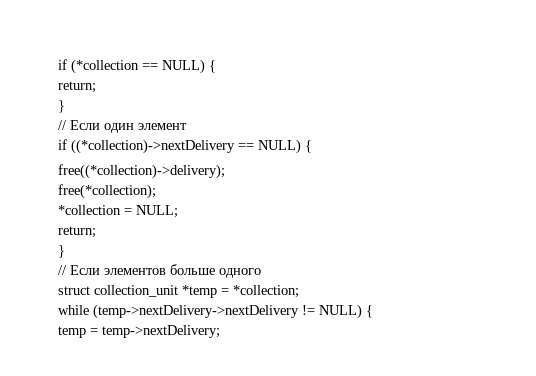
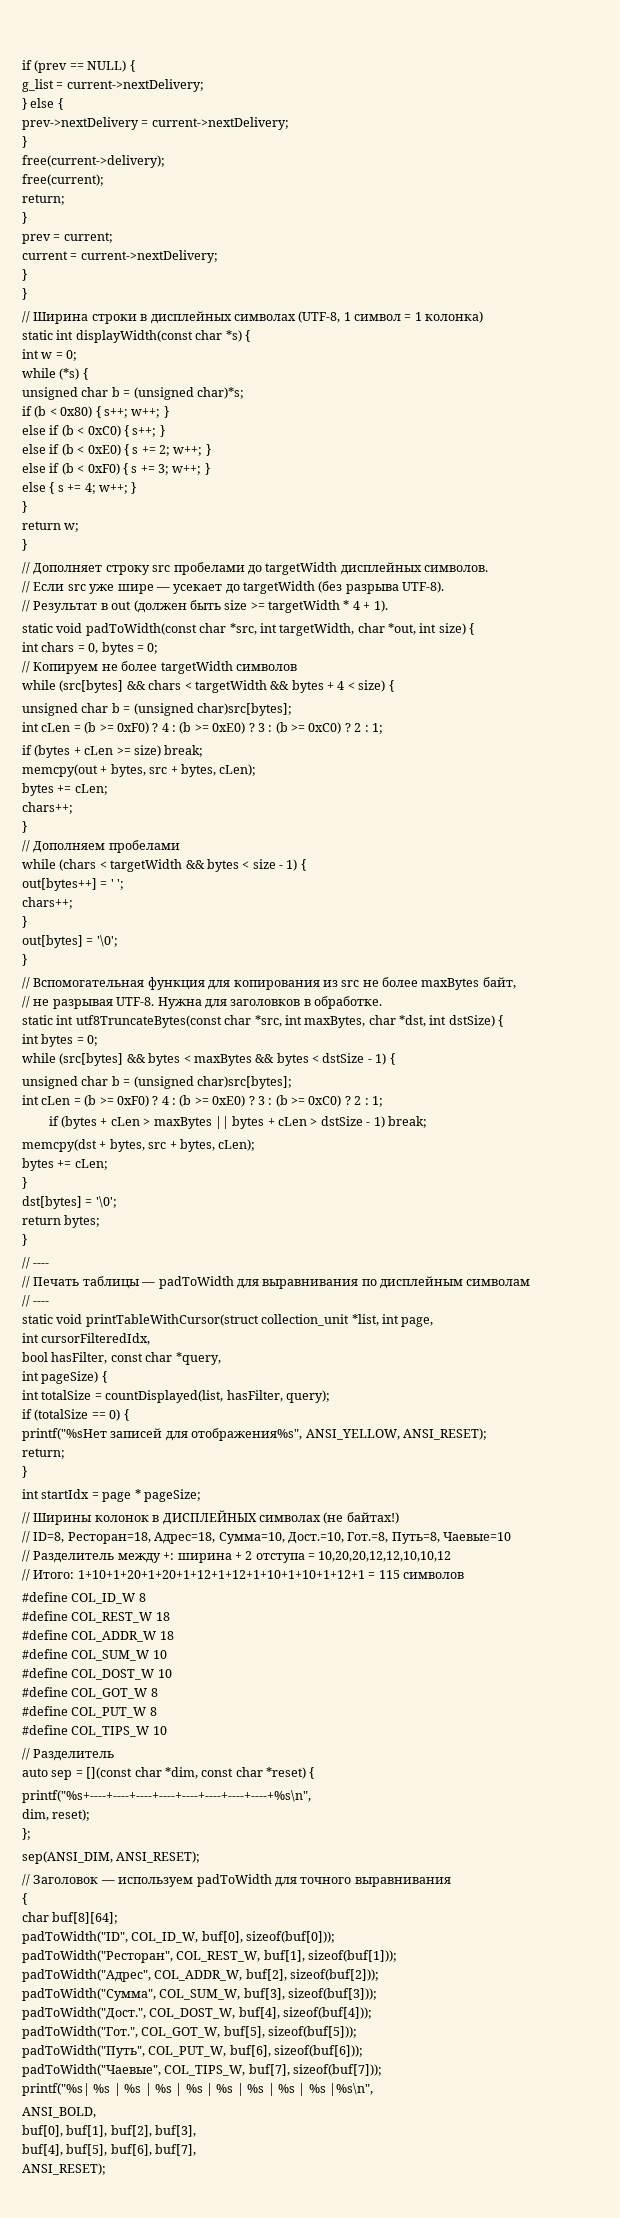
- if (*collection == NULL) {
+ if (prev == NULL) {
+ g_list = current->nextDelivery;
+ } else {
+ prev->nextDelivery = current->nextDelivery;
+ }
+ free(current->delivery);
+ free(current);
  return;
  }
- // Если один элемент
- if ((*collection)->nextDelivery == NULL) {
- free((*collection)->delivery);
- free(*collection);
- *collection = NULL;
+ prev = current;
+ current = current->nextDelivery;
+ }
+ }
+ // Ширина строки в дисплейных символах (UTF-8, 1 символ = 1 колонка)
+ static int displayWidth(const char *s) {
+ int w = 0;
+ while (*s) {
+ unsigned char b = (unsigned char)*s;
+ if (b < 0x80) { s++; w++; }
+ else if (b < 0xC0) { s++; }
+ else if (b < 0xE0) { s += 2; w++; }
+ else if (b < 0xF0) { s += 3; w++; }
+ else { s += 4; w++; }
+ }
+ return w;
+ }
+ // Дополняет строку src пробелами до targetWidth дисплейных символов.
+ // Если src уже шире — усекает до targetWidth (без разрыва UTF-8).
+ // Результат в out (должен быть size >= targetWidth * 4 + 1).
+ static void padToWidth(const char *src, int targetWidth, char *out, int size) {
+ int chars = 0, bytes = 0;
+ // Копируем не более targetWidth символов
+ while (src[bytes] && chars < targetWidth && bytes + 4 < size) {
+ unsigned char b = (unsigned char)src[bytes];
+ int cLen = (b >= 0xF0) ? 4 : (b >= 0xE0) ? 3 : (b >= 0xC0) ? 2 : 1;
+ if (bytes + cLen >= size) break;
+ memcpy(out + bytes, src + bytes, cLen);
+ bytes += cLen;
+ chars++;
+ }
+ // Дополняем пробелами
+ while (chars < targetWidth && bytes < size - 1) {
+ out[bytes++] = ' ';
+ chars++;
+ }
+ out[bytes] = '\0';
+ }
+ // Вспомогательная функция для копирования из src не более maxBytes байт,
+ // не разрывая UTF-8. Нужна для заголовков в обработке.
+ static int utf8TruncateBytes(const char *src, int maxBytes, char *dst, int dstSize) {
+ int bytes = 0;
+ while (src[bytes] && bytes < maxBytes && bytes < dstSize - 1) {
+ unsigned char b = (unsigned char)src[bytes];
+ int cLen = (b >= 0xF0) ? 4 : (b >= 0xE0) ? 3 : (b >= 0xC0) ? 2 : 1;
+ if (bytes + cLen > maxBytes || bytes + cLen > dstSize - 1) break;
+ memcpy(dst + bytes, src + bytes, cLen);
+ bytes += cLen;
+ }
+ dst[bytes] = '\0';
+ return bytes;
+ }
+ // ----
+ // Печать таблицы — padToWidth для выравнивания по дисплейным символам
+ // ----
+ static void printTableWithCursor(struct collection_unit *list, int page,
+ int cursorFilteredIdx,
+ bool hasFilter, const char *query,
+ int pageSize) {
+ int totalSize = countDisplayed(list, hasFilter, query);
+ if (totalSize == 0) {
+ printf("%sНет записей для отображения%s", ANSI_YELLOW, ANSI_RESET);
  return;
  }
- // Если элементов больше одного
- struct collection_unit *temp = *collection;
- while (temp->nextDelivery->nextDelivery != NULL) {
- temp = temp->nextDelivery;
+ int startIdx = page * pageSize;
+ // Ширины колонок в ДИСПЛЕЙНЫХ символах (не байтах!)
+ // ID=8, Ресторан=18, Адрес=18, Сумма=10, Дост.=10, Гот.=8, Путь=8, Чаевые=10
+ // Разделитель между +: ширина + 2 отступа = 10,20,20,12,12,10,10,12
+ // Итого: 1+10+1+20+1+20+1+12+1+12+1+10+1+10+1+12+1 = 115 символов
+ #define COL_ID_W 8
+ #define COL_REST_W 18
+ #define COL_ADDR_W 18
+ #define COL_SUM_W 10
+ #define COL_DOST_W 10
+ #define COL_GOT_W 8
+ #define COL_PUT_W 8
+ #define COL_TIPS_W 10
+ // Разделитель
+ auto sep = [](const char *dim, const char *reset) {
+ printf("%s+----+----+----+----+----+----+----+----+%s\n",
+ dim, reset);
+ };
+ sep(ANSI_DIM, ANSI_RESET);
+ // Заголовок — используем padToWidth для точного выравнивания
+ {
+ char buf[8][64];
+ padToWidth("ID", COL_ID_W, buf[0], sizeof(buf[0]));
+ padToWidth("Ресторан", COL_REST_W, buf[1], sizeof(buf[1]));
+ padToWidth("Адрес", COL_ADDR_W, buf[2], sizeof(buf[2]));
+ padToWidth("Сумма", COL_SUM_W, buf[3], sizeof(buf[3]));
+ padToWidth("Дост.", COL_DOST_W, buf[4], sizeof(buf[4]));
+ padToWidth("Гот.", COL_GOT_W, buf[5], sizeof(buf[5]));
+ padToWidth("Путь", COL_PUT_W, buf[6], sizeof(buf[6]));
+ padToWidth("Чаевые", COL_TIPS_W, buf[7], sizeof(buf[7]));
+ printf("%s| %s | %s | %s | %s | %s | %s | %s | %s |%s\n",
+ ANSI_BOLD,
+ buf[0], buf[1], buf[2], buf[3],
+ buf[4], buf[5], buf[6], buf[7],
+ ANSI_RESET);

